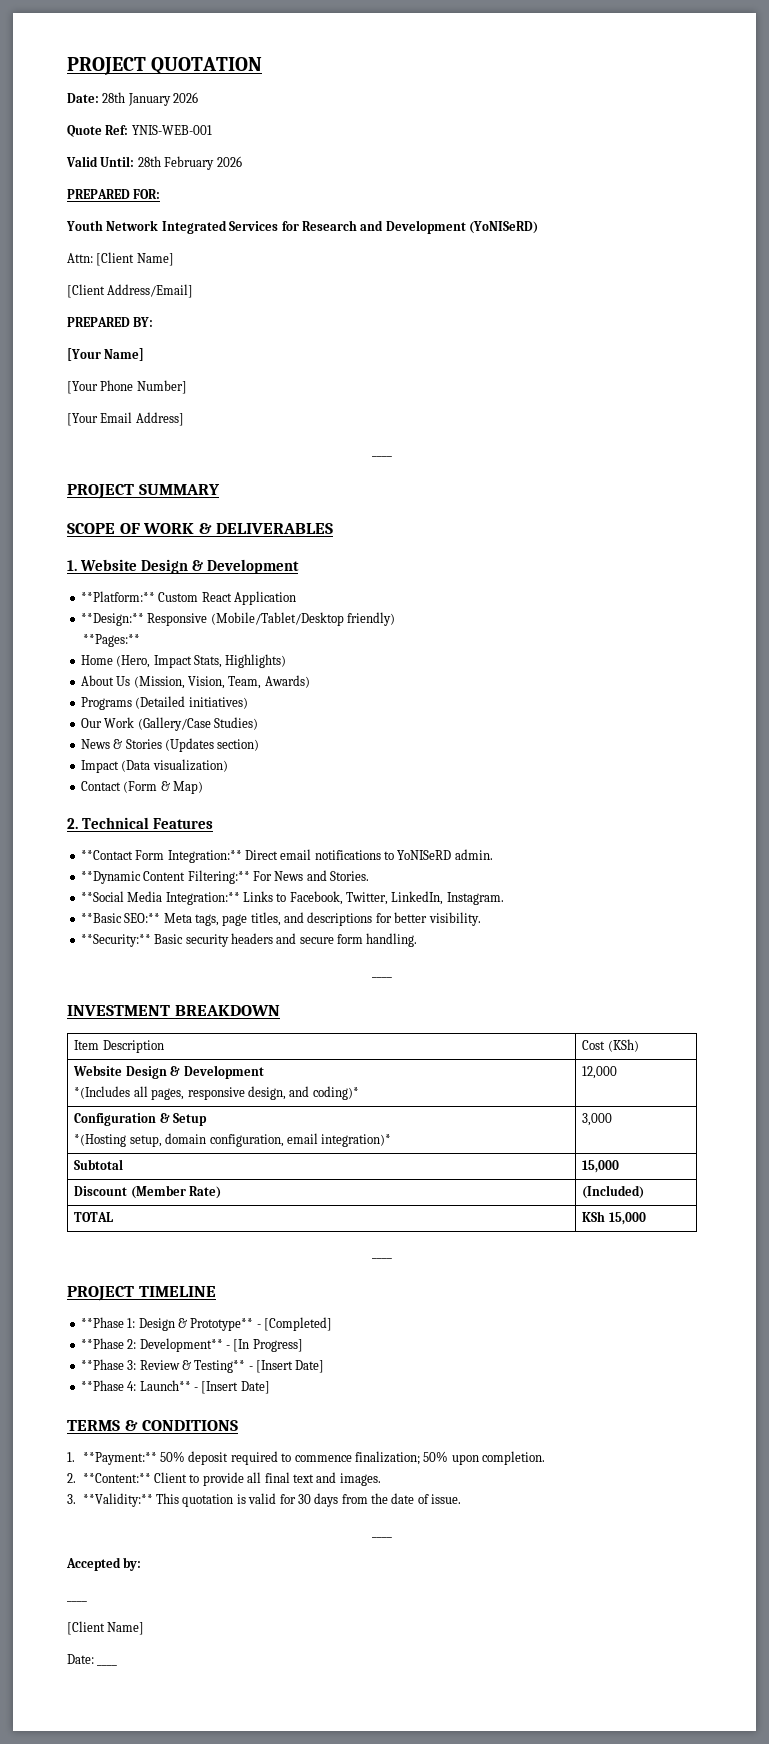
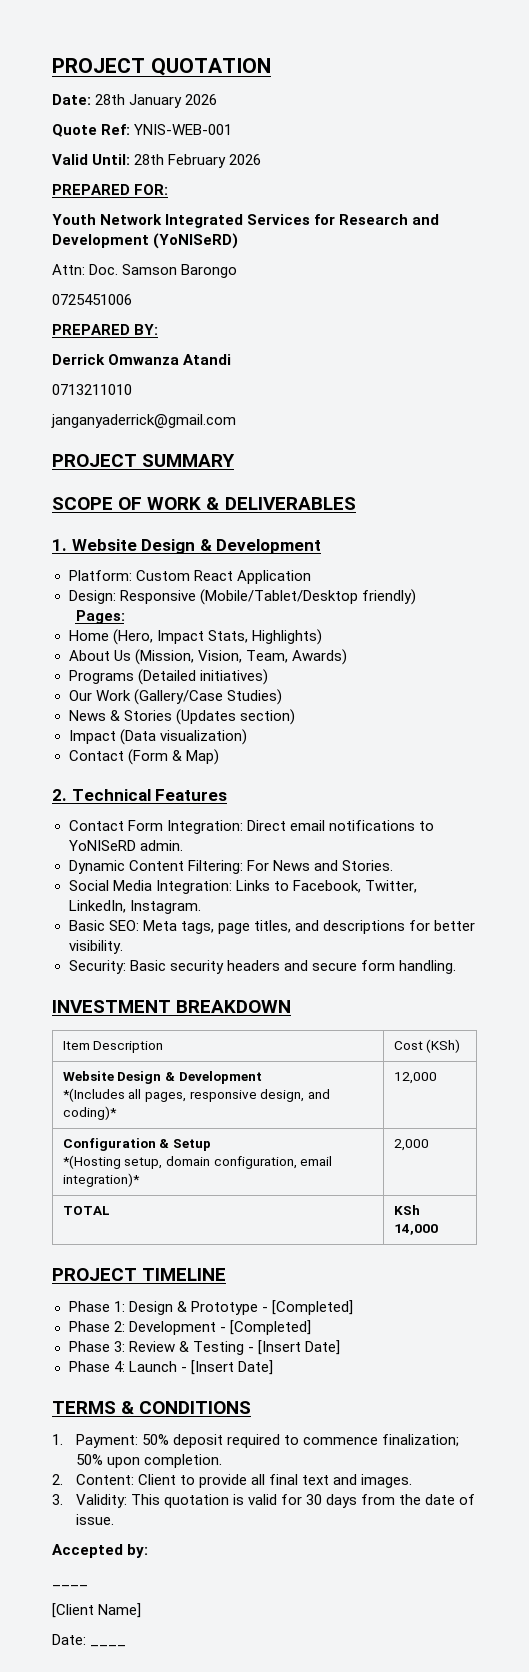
- Attn: [Client Name]
- [Client Address/Email]
+ Attn: Doc. Samson Barongo
+ 0725451006
  PREPARED BY:
- [Your Name]
- [Your Phone Number]
- [Your Email Address]
- ____
+ Derrick Omwanza Atandi
+ 0713211010
+ janganyaderrick@gmail.com
- **Platform:** Custom React Application
+ Platform: Custom React Application
- **Design:** Responsive (Mobile/Tablet/Desktop friendly)
+ Design: Responsive (Mobile/Tablet/Desktop friendly)
- **Pages:**
+ Pages:
- **Contact Form Integration:** Direct email notifications to YoNISeRD admin.
+ Contact Form Integration: Direct email notifications to YoNISeRD admin.
- **Dynamic Content Filtering:** For News and Stories.
+ Dynamic Content Filtering: For News and Stories.
- **Social Media Integration:** Links to Facebook, Twitter, LinkedIn, Instagram.
+ Social Media Integration: Links to Facebook, Twitter, LinkedIn, Instagram.
- **Basic SEO:** Meta tags, page titles, and descriptions for better visibility.
+ Basic SEO: Meta tags, page titles, and descriptions for better visibility.
- **Security:** Basic security headers and secure form handling.
- ____
+ Security: Basic security headers and secure form handling.
  Configuration & Setup
- *(Hosting setup, domain configuration, email integration)* | 3,000
- Subtotal | 15,000
- Discount (Member Rate) | (Included)
+ *(Hosting setup, domain configuration, email integration)* | 2,000
- TOTAL | KSh 15,000
- ____
+ TOTAL | KSh 14,000
- **Phase 1: Design & Prototype** - [Completed]
- **Phase 2: Development** - [In Progress]
- **Phase 3: Review & Testing** - [Insert Date]
- **Phase 4: Launch** - [Insert Date]
+ Phase 1: Design & Prototype - [Completed]
+ Phase 2: Development - [Completed]
+ Phase 3: Review & Testing - [Insert Date]
+ Phase 4: Launch - [Insert Date]
- 1. **Payment:** 50% deposit required to commence finalization; 50% upon completion.
+ 1. Payment: 50% deposit required to commence finalization; 50% upon completion.
- 2. **Content:** Client to provide all final text and images.
+ 2. Content: Client to provide all final text and images.
- 3. **Validity:** This quotation is valid for 30 days from the date of issue.
- ____
+ 3. Validity: This quotation is valid for 30 days from the date of issue.

